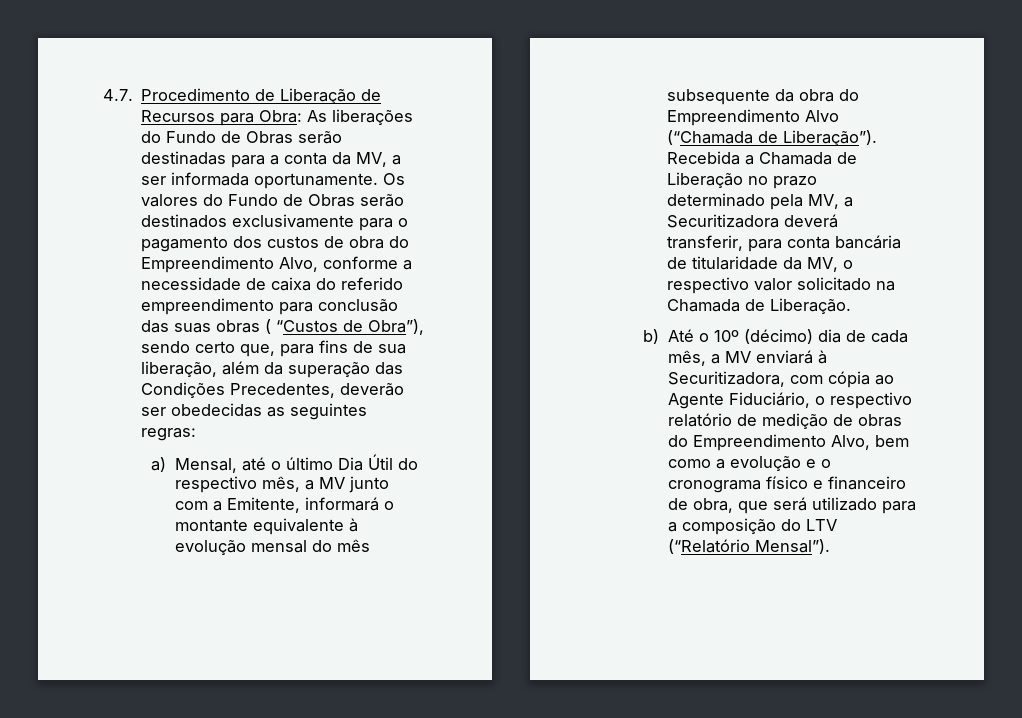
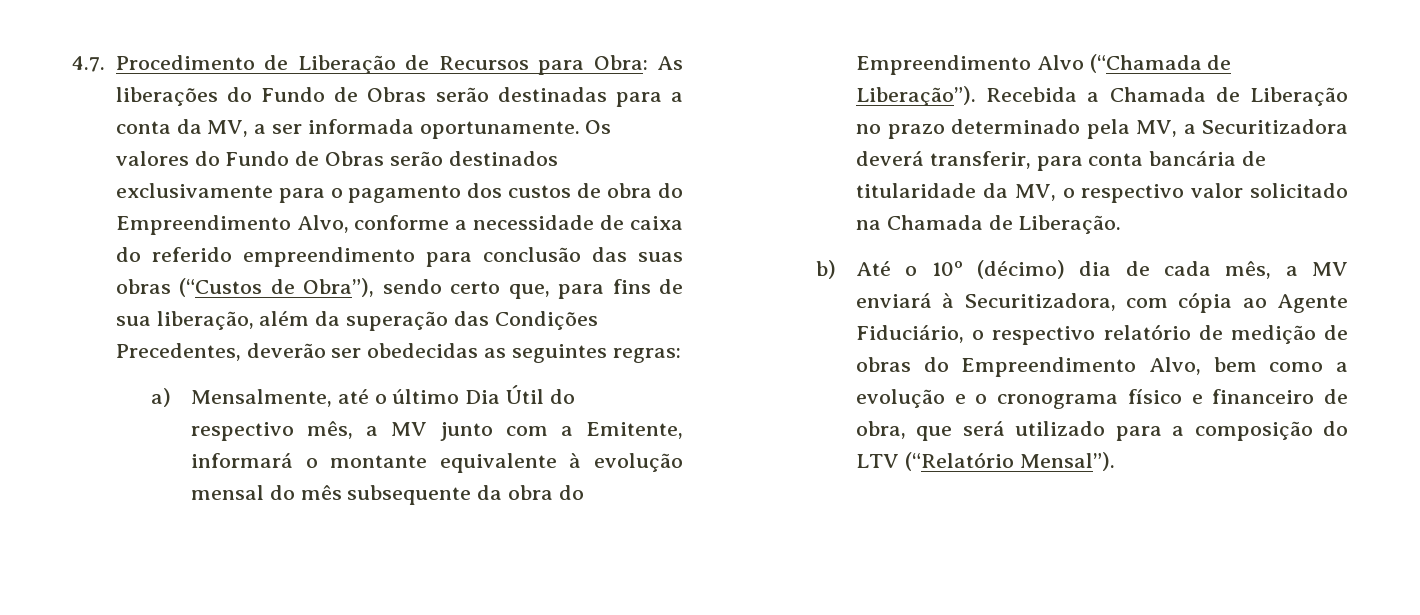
- Os valores do Fundo de Obras serão destinados exclusivamente para o pagamento dos custos de obra do Empreendimento Alvo, conforme a necessidade de caixa do referido empreendimento para conclusão das suas obras ( “Custos de Obra”), sendo certo que, para fins de sua liberação, além da superação das Condições Precedentes, deverão ser obedecidas as seguintes regras:
+ Os valores do Fundo de Obras serão destinados exclusivamente para o pagamento dos custos de obra do Empreendimento Alvo, conforme a necessidade de caixa do referido empreendimento para conclusão das suas obras (“Custos de Obra”), sendo certo que, para fins de sua liberação, além da superação das Condições Precedentes, deverão ser obedecidas as seguintes regras:
- a) Mensal, até o último Dia Útil do respectivo mês, a MV junto com a Emitente, informará o montante equivalente à evolução mensal do mês subsequente da obra do Empreendimento Alvo (“Chamada de Liberação”).
+ a) Mensalmente, até o último Dia Útil do respectivo mês, a MV junto com a Emitente, informará o montante equivalente à evolução mensal do mês subsequente da obra do Empreendimento Alvo (“Chamada de Liberação”).

